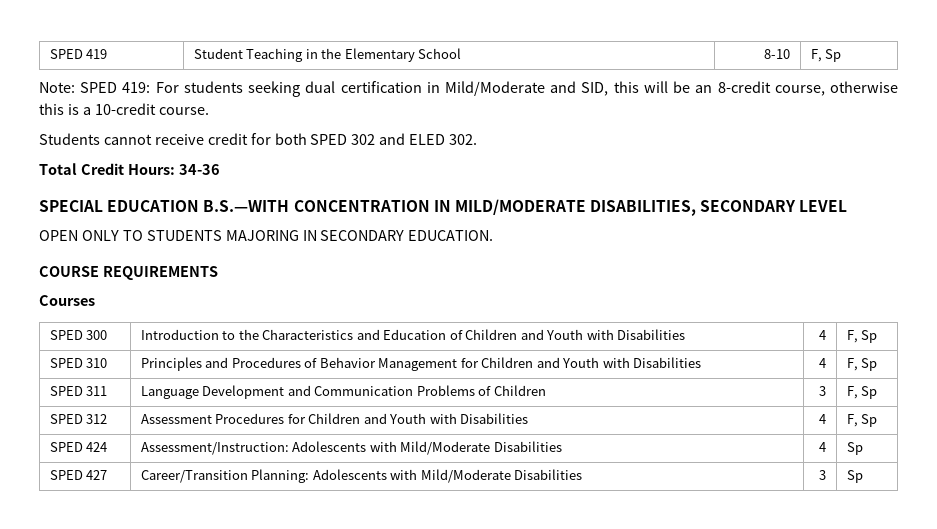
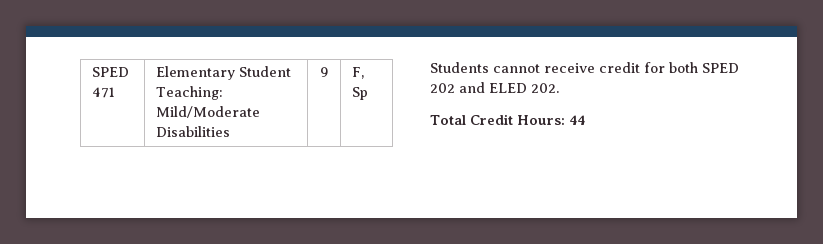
- SPED 419 | Student Teaching in the Elementary School | 8-10 | F, Sp
- Note: SPED 419: For students seeking dual certification in Mild/Moderate and SID, this will be an 8-credit course, otherwise this is a 10-credit course.
+ SPED 471 | Elementary Student Teaching: Mild/Moderate Disabilities | 9 | F, Sp
- Students cannot receive credit for both SPED 302 and ELED 302.
+ Students cannot receive credit for both SPED 202 and ELED 202.
- Total Credit Hours: 34-36
- SPECIAL EDUCATION B.S.—WITH CONCENTRATION IN MILD/MODERATE DISABILITIES, SECONDARY LEVEL
- OPEN ONLY TO STUDENTS MAJORING IN SECONDARY EDUCATION.
- COURSE REQUIREMENTS
- Courses
- SPED 300 | Introduction to the Characteristics and Education of Children and Youth with Disabilities | 4 | F, Sp
- SPED 310 | Principles and Procedures of Behavior Management for Children and Youth with Disabilities | 4 | F, Sp
- SPED 311 | Language Development and Communication Problems of Children | 3 | F, Sp
- SPED 312 | Assessment Procedures for Children and Youth with Disabilities | 4 | F, Sp
- SPED 424 | Assessment/Instruction: Adolescents with Mild/Moderate Disabilities | 4 | Sp
- SPED 427 | Career/Transition Planning: Adolescents with Mild/Moderate Disabilities | 3 | Sp
+ Total Credit Hours: 44

